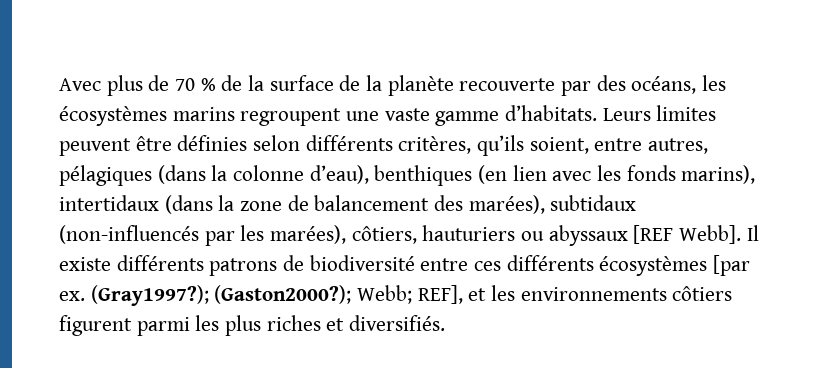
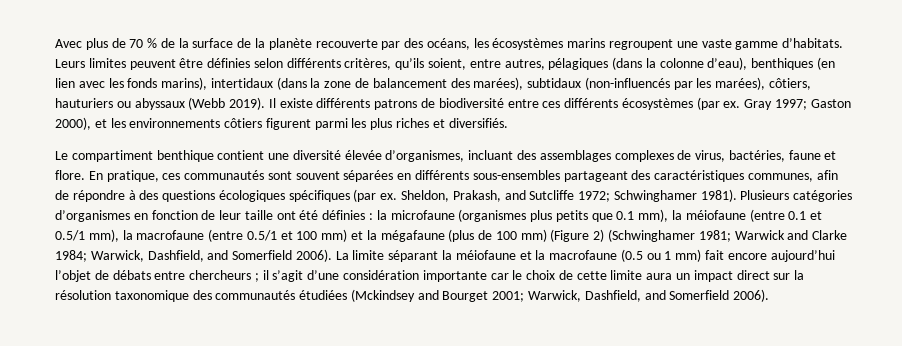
- Leurs limites peuvent être définies selon différents critères, qu’ils soient, entre autres, pélagiques (dans la colonne d’eau), benthiques (en lien avec les fonds marins), intertidaux (dans la zone de balancement des marées), subtidaux (non-influencés par les marées), côtiers, hauturiers ou abyssaux [REF Webb].
+ Leurs limites peuvent être définies selon différents critères, qu’ils soient, entre autres, pélagiques (dans la colonne d’eau), benthiques (en lien avec les fonds marins), intertidaux (dans la zone de balancement des marées), subtidaux (non-influencés par les marées), côtiers, hauturiers ou abyssaux (Webb 2019).
- Il existe différents patrons de biodiversité entre ces différents écosystèmes [par ex. (Gray1997?); (Gaston2000?); Webb; REF], et les environnements côtiers figurent parmi les plus riches et diversifiés.
+ Il existe différents patrons de biodiversité entre ces différents écosystèmes (par ex. Gray 1997; Gaston 2000), et les environnements côtiers figurent parmi les plus riches et diversifiés.
+ Le compartiment benthique contient une diversité élevée d’organismes, incluant des assemblages complexes de virus, bactéries, faune et flore. En pratique, ces communautés sont souvent séparées en différents sous-ensembles partageant des caractéristiques communes, afin de répondre à des questions écologiques spécifiques (par ex. Sheldon, Prakash, and Sutcliffe 1972; Schwinghamer 1981). Plusieurs catégories d’organismes en fonction de leur taille ont été définies : la microfaune (organismes plus petits que 0.1 mm), la méiofaune (entre 0.1 et 0.5/1 mm), la macrofaune (entre 0.5/1 et 100 mm) et la mégafaune (plus de 100 mm) (Figure 2) (Schwinghamer 1981; Warwick and Clarke 1984; Warwick, Dashfield, and Somerfield 2006). La limite séparant la méiofaune et la macrofaune (0.5 ou 1 mm) fait encore aujourd’hui l’objet de débats entre chercheurs ; il s’agit d’une considération importante car le choix de cette limite aura un impact direct sur la résolution taxonomique des communautés étudiées (Mckindsey and Bourget 2001; Warwick, Dashfield, and Somerfield 2006).

